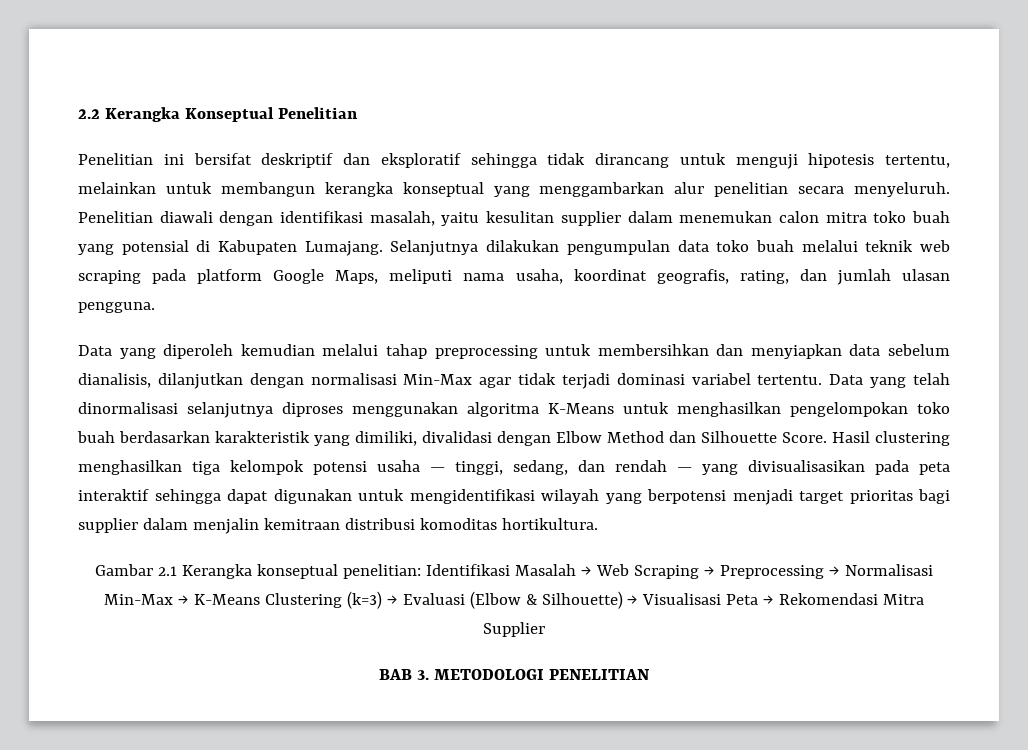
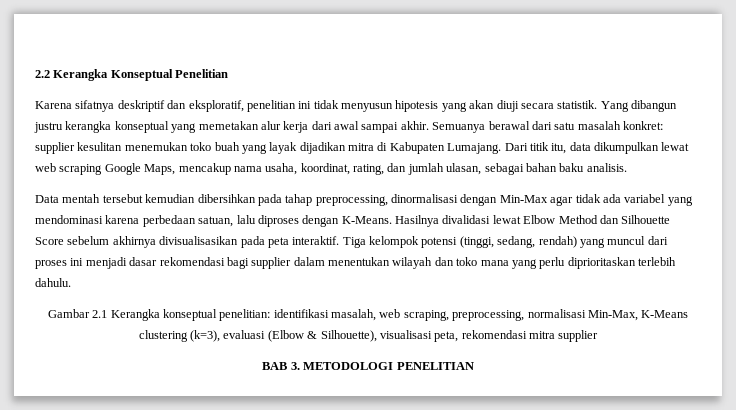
- Penelitian ini bersifat deskriptif dan eksploratif sehingga tidak dirancang untuk menguji hipotesis tertentu, melainkan untuk membangun kerangka konseptual yang menggambarkan alur penelitian secara menyeluruh. Penelitian diawali dengan identifikasi masalah, yaitu kesulitan supplier dalam menemukan calon mitra toko buah yang potensial di Kabupaten Lumajang. Selanjutnya dilakukan pengumpulan data toko buah melalui teknik web scraping pada platform Google Maps, meliputi nama usaha, koordinat geografis, rating, dan jumlah ulasan pengguna.
- Data yang diperoleh kemudian melalui tahap preprocessing untuk membersihkan dan menyiapkan data sebelum dianalisis, dilanjutkan dengan normalisasi Min-Max agar tidak terjadi dominasi variabel tertentu. Data yang telah dinormalisasi selanjutnya diproses menggunakan algoritma K-Means untuk menghasilkan pengelompokan toko buah berdasarkan karakteristik yang dimiliki, divalidasi dengan Elbow Method dan Silhouette Score. Hasil clustering menghasilkan tiga kelompok potensi usaha — tinggi, sedang, dan rendah — yang divisualisasikan pada peta interaktif sehingga dapat digunakan untuk mengidentifikasi wilayah yang berpotensi menjadi target prioritas bagi supplier dalam menjalin kemitraan distribusi komoditas hortikultura.
+ Karena sifatnya deskriptif dan eksploratif, penelitian ini tidak menyusun hipotesis yang akan diuji secara statistik. Yang dibangun justru kerangka konseptual yang memetakan alur kerja dari awal sampai akhir. Semuanya berawal dari satu masalah konkret: supplier kesulitan menemukan toko buah yang layak dijadikan mitra di Kabupaten Lumajang. Dari titik itu, data dikumpulkan lewat web scraping Google Maps, mencakup nama usaha, koordinat, rating, dan jumlah ulasan, sebagai bahan baku analisis.
+ Data mentah tersebut kemudian dibersihkan pada tahap preprocessing, dinormalisasi dengan Min-Max agar tidak ada variabel yang mendominasi karena perbedaan satuan, lalu diproses dengan K-Means. Hasilnya divalidasi lewat Elbow Method dan Silhouette Score sebelum akhirnya divisualisasikan pada peta interaktif. Tiga kelompok potensi (tinggi, sedang, rendah) yang muncul dari proses ini menjadi dasar rekomendasi bagi supplier dalam menentukan wilayah dan toko mana yang perlu diprioritaskan terlebih dahulu.
- Gambar 2.1 Kerangka konseptual penelitian: Identifikasi Masalah → Web Scraping → Preprocessing → Normalisasi Min-Max → K-Means Clustering (k=3) → Evaluasi (Elbow & Silhouette) → Visualisasi Peta → Rekomendasi Mitra Supplier
+ Gambar 2.1 Kerangka konseptual penelitian: identifikasi masalah, web scraping, preprocessing, normalisasi Min-Max, K-Means clustering (k=3), evaluasi (Elbow & Silhouette), visualisasi peta, rekomendasi mitra supplier

